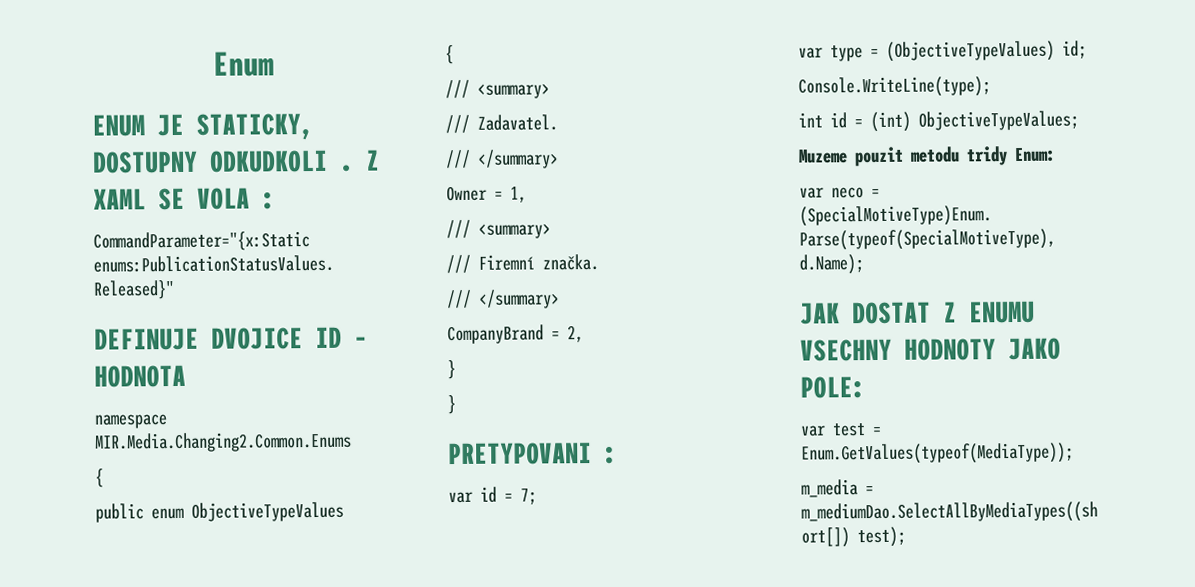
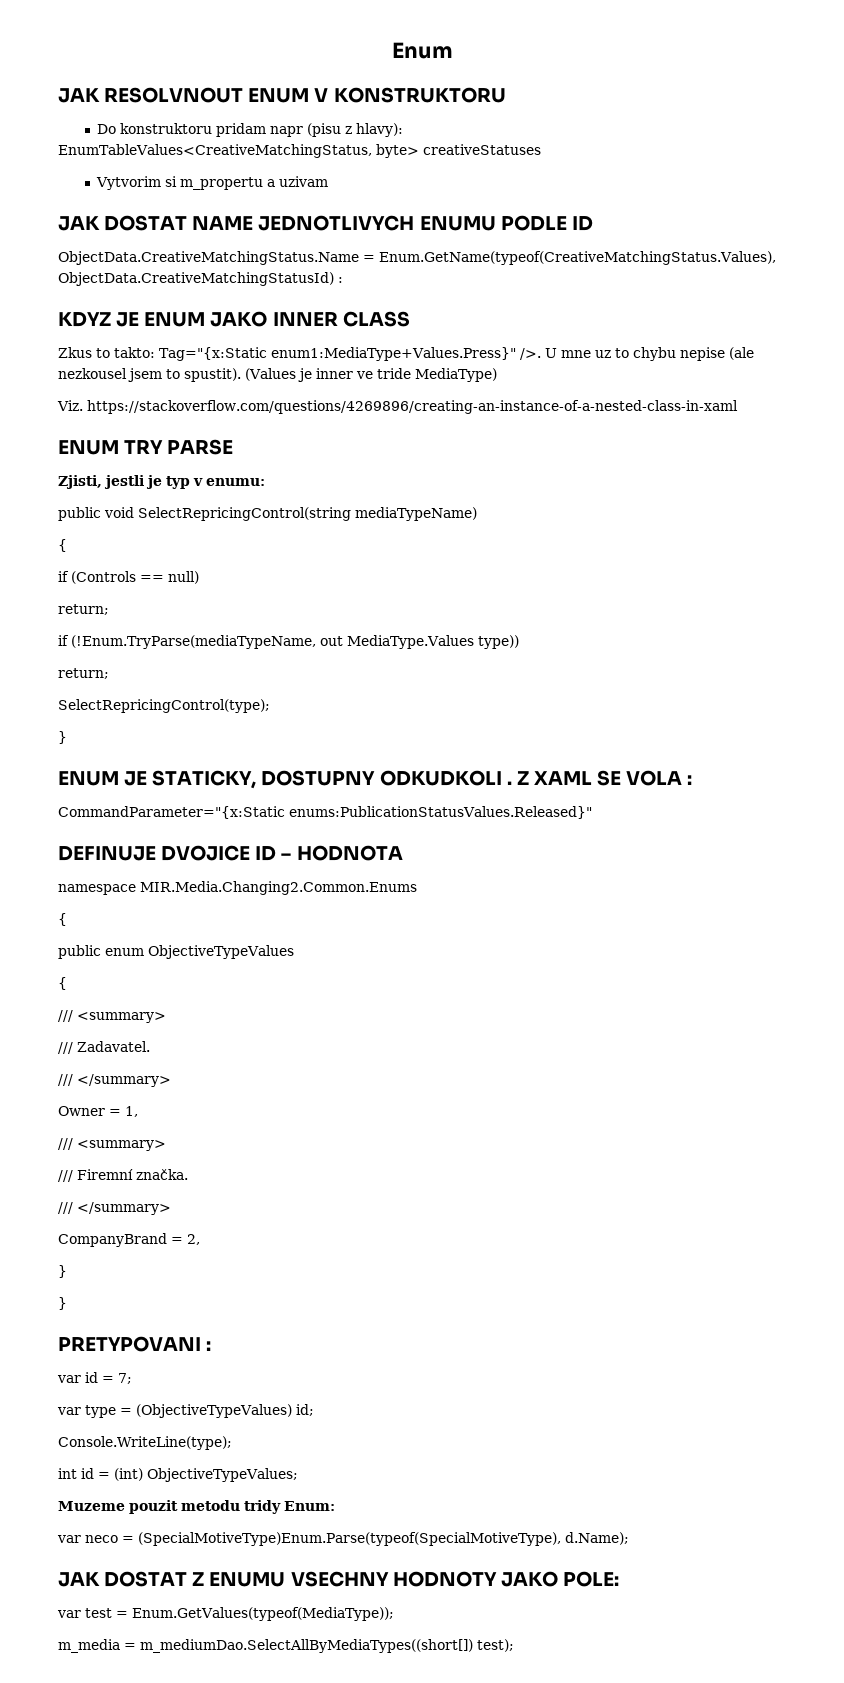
+ JAK RESOLVNOUT ENUM V KONSTRUKTORU
+ Do konstruktoru pridam napr (pisu z hlavy):
+ EnumTableValues<CreativeMatchingStatus, byte> creativeStatuses
+ Vytvorim si m_propertu a uzivam
+ JAK DOSTAT NAME JEDNOTLIVYCH ENUMU PODLE ID
+ ObjectData.CreativeMatchingStatus.Name = Enum.GetName(typeof(CreativeMatchingStatus.Values), ObjectData.CreativeMatchingStatusId) :
+ KDYZ JE ENUM JAKO INNER CLASS
+ Zkus to takto: Tag="{x:Static enum1:MediaType+Values.Press}" />. U mne uz to chybu nepise (ale nezkousel jsem to spustit). (Values je inner ve tride MediaType)
+ Viz. https://stackoverflow.com/questions/4269896/creating-an-instance-of-a-nested-class-in-xaml
+ ENUM TRY PARSE
+ Zjisti, jestli je typ v enumu:
+ public void SelectRepricingControl(string mediaTypeName)
+ {
+ if (Controls == null)
+ return;
+ if (!Enum.TryParse(mediaTypeName, out MediaType.Values type))
+ return;
+ SelectRepricingControl(type);
+ }

